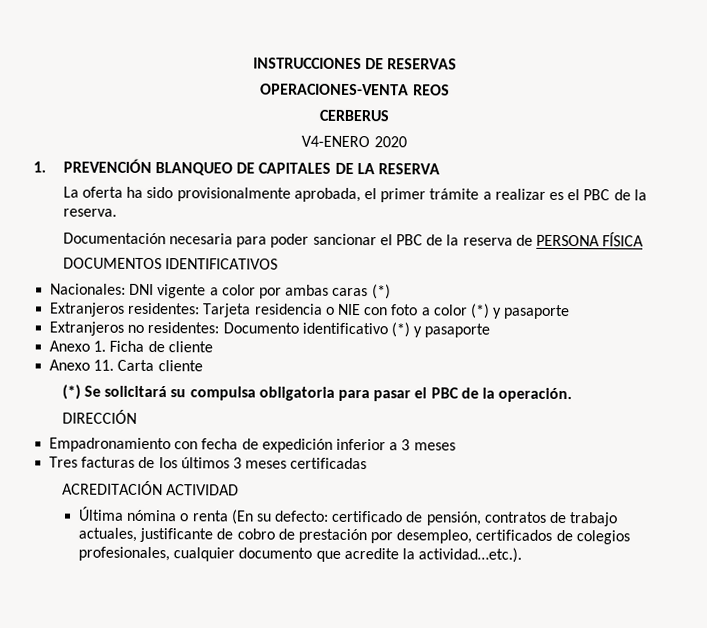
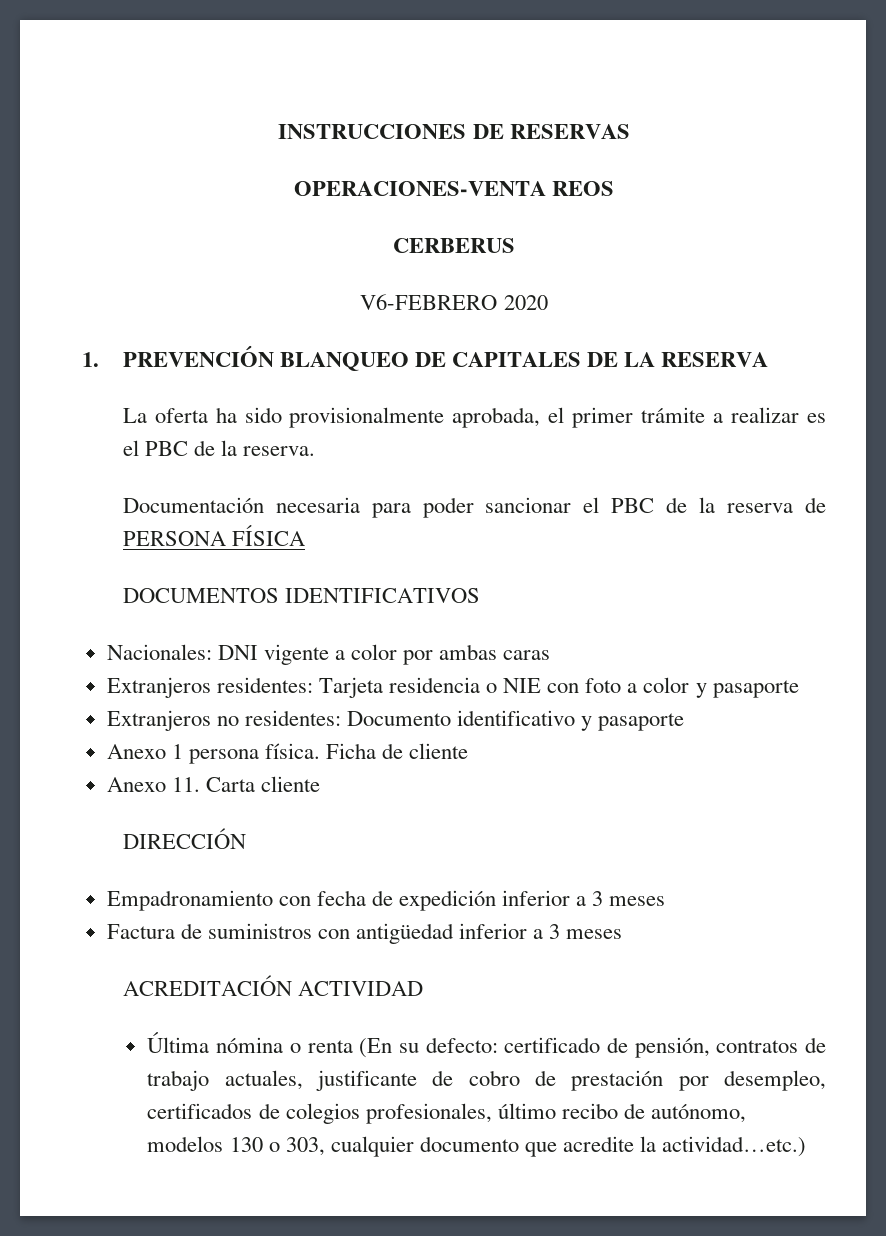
- V4-ENERO 2020
+ V6-FEBRERO 2020
- Nacionales: DNI vigente a color por ambas caras (*)
+ Nacionales: DNI vigente a color por ambas caras
- Extranjeros residentes: Tarjeta residencia o NIE con foto a color (*) y pasaporte
+ Extranjeros residentes: Tarjeta residencia o NIE con foto a color y pasaporte
- Extranjeros no residentes: Documento identificativo (*) y pasaporte
+ Extranjeros no residentes: Documento identificativo y pasaporte
- Anexo 1. Ficha de cliente
+ Anexo 1 persona física. Ficha de cliente
- (*) Se solicitará su compulsa obligatoria para pasar el PBC de la operación.
- Tres facturas de los últimos 3 meses certificadas
+ Factura de suministros con antigüedad inferior a 3 meses
- Última nómina o renta (En su defecto: certificado de pensión, contratos de trabajo actuales, justificante de cobro de prestación por desempleo, certificados de colegios profesionales, cualquier documento que acredite la actividad…etc.).
+ Última nómina o renta (En su defecto: certificado de pensión, contratos de trabajo actuales, justificante de cobro de prestación por desempleo, certificados de colegios profesionales, último recibo de autónomo, modelos 130 o 303, cualquier documento que acredite la actividad…etc.)

